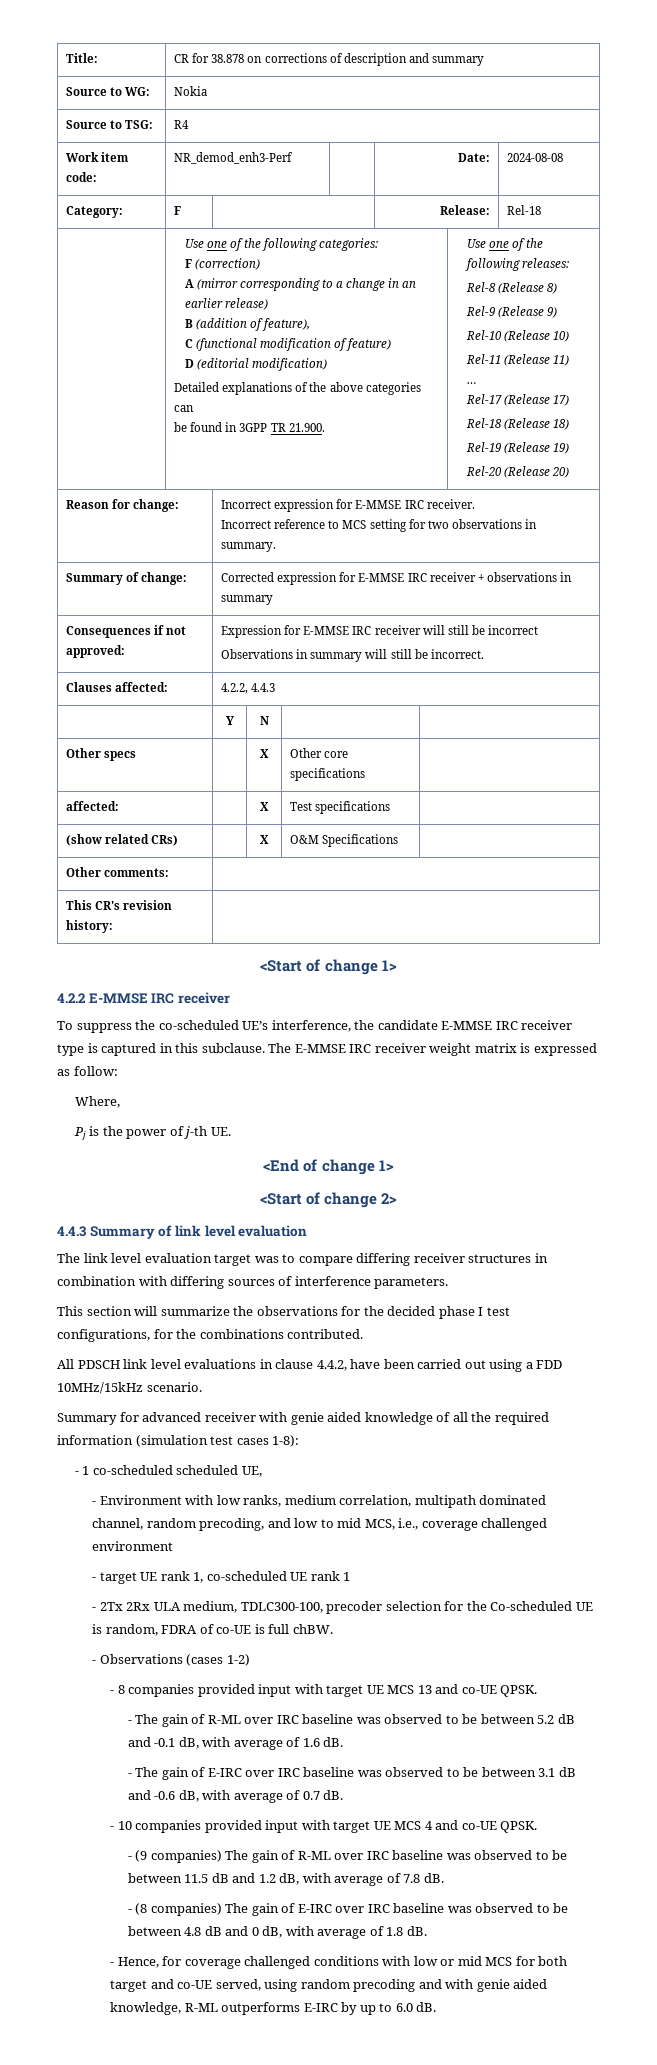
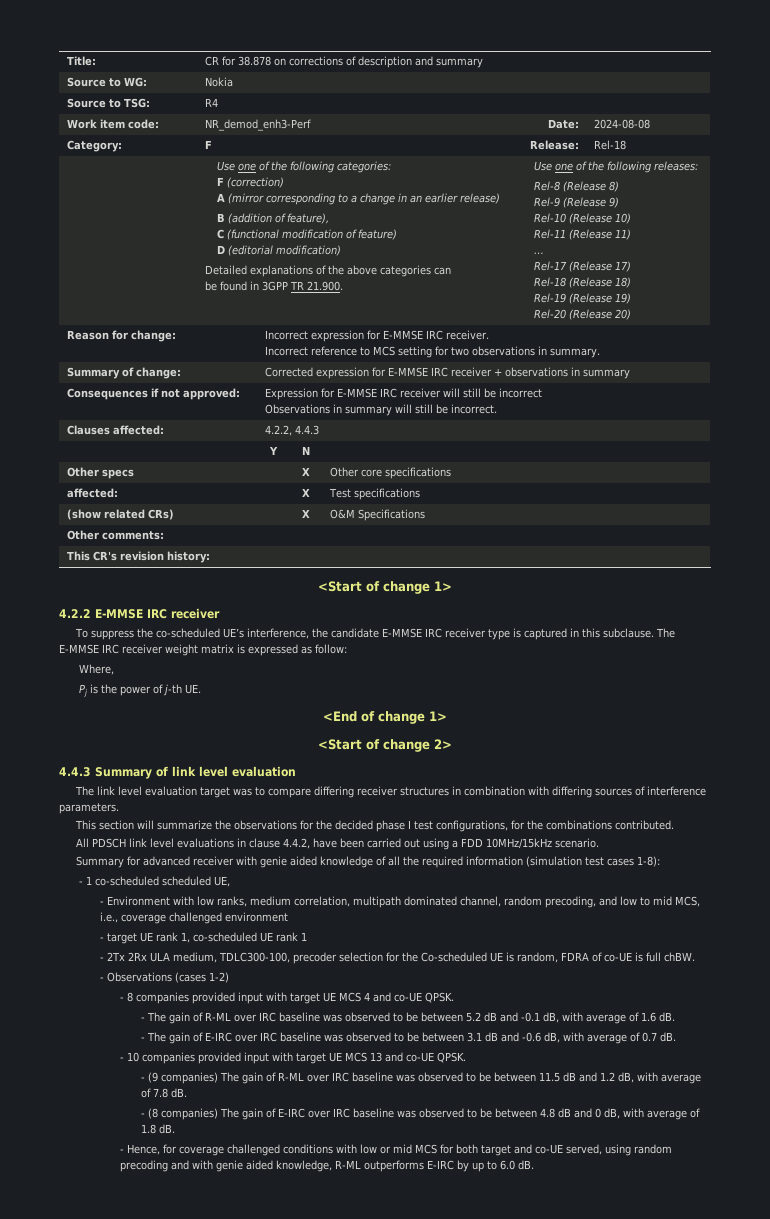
- - 8 companies provided input with target UE MCS 13 and co-UE QPSK.
+ - 8 companies provided input with target UE MCS 4 and co-UE QPSK.
- - 10 companies provided input with target UE MCS 4 and co-UE QPSK.
+ - 10 companies provided input with target UE MCS 13 and co-UE QPSK.

